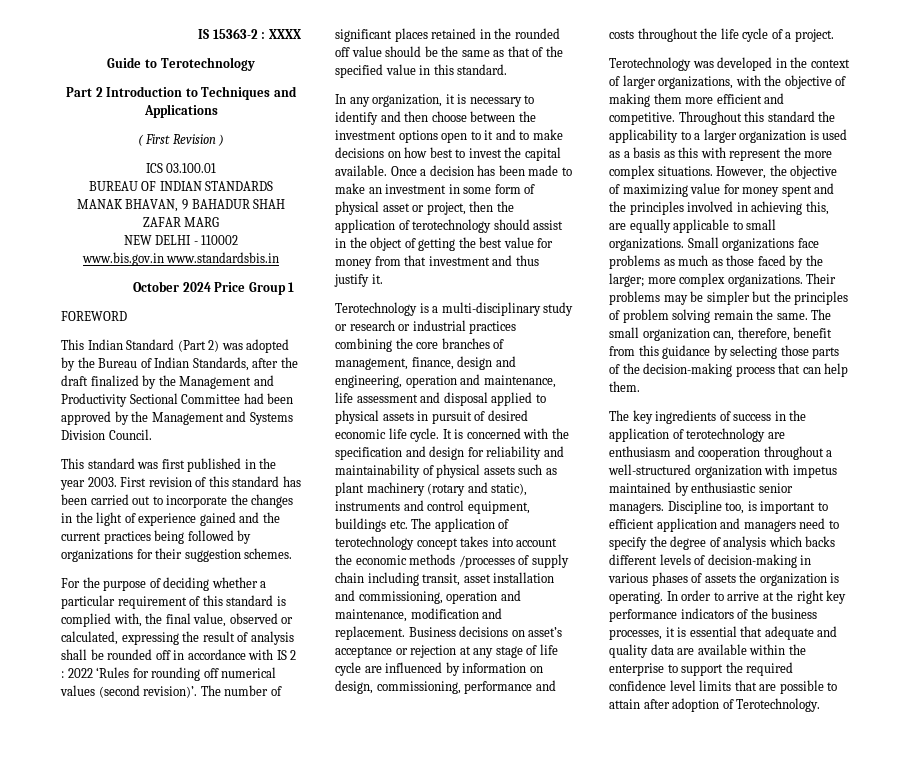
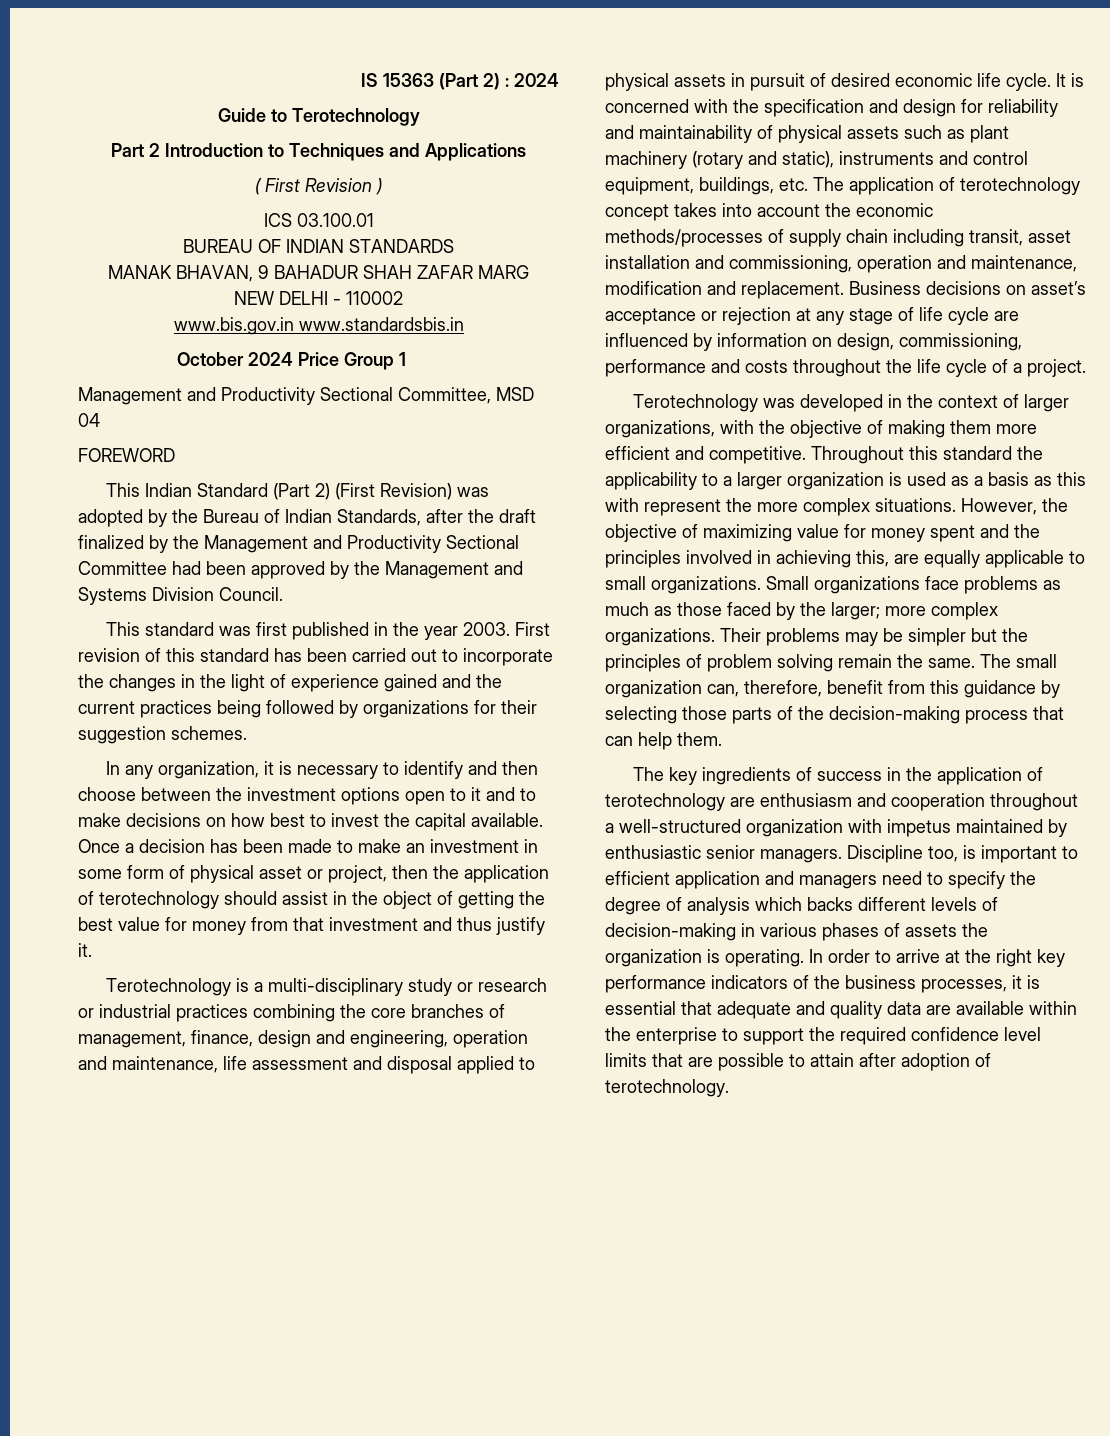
- IS 15363-2 : XXXX
+ IS 15363 (Part 2) : 2024
+ Management and Productivity Sectional Committee, MSD 04
- This Indian Standard (Part 2) was adopted by the Bureau of Indian Standards, after the draft finalized by the Management and Productivity Sectional Committee had been approved by the Management and Systems Division Council.
+ This Indian Standard (Part 2) (First Revision) was adopted by the Bureau of Indian Standards, after the draft finalized by the Management and Productivity Sectional Committee had been approved by the Management and Systems Division Council.
- For the purpose of deciding whether a particular requirement of this standard is complied with, the final value, observed or calculated, expressing the result of analysis shall be rounded off in accordance with IS 2 : 2022 ‘Rules for rounding off numerical values (second revision)’. The number of significant places retained in the rounded off value should be the same as that of the specified value in this standard.
- It is concerned with the specification and design for reliability and maintainability of physical assets such as plant machinery (rotary and static), instruments and control equipment, buildings etc. The application of terotechnology concept takes into account the economic methods /processes of supply chain including transit, asset installation and commissioning, operation and maintenance, modification and replacement.
+ It is concerned with the specification and design for reliability and maintainability of physical assets such as plant machinery (rotary and static), instruments and control equipment, buildings, etc. The application of terotechnology concept takes into account the economic methods/processes of supply chain including transit, asset installation and commissioning, operation and maintenance, modification and replacement.
- In order to arrive at the right key performance indicators of the business processes, it is essential that adequate and quality data are available within the enterprise to support the required confidence level limits that are possible to attain after adoption of Terotechnology.
+ In order to arrive at the right key performance indicators of the business processes, it is essential that adequate and quality data are available within the enterprise to support the required confidence level limits that are possible to attain after adoption of terotechnology.

